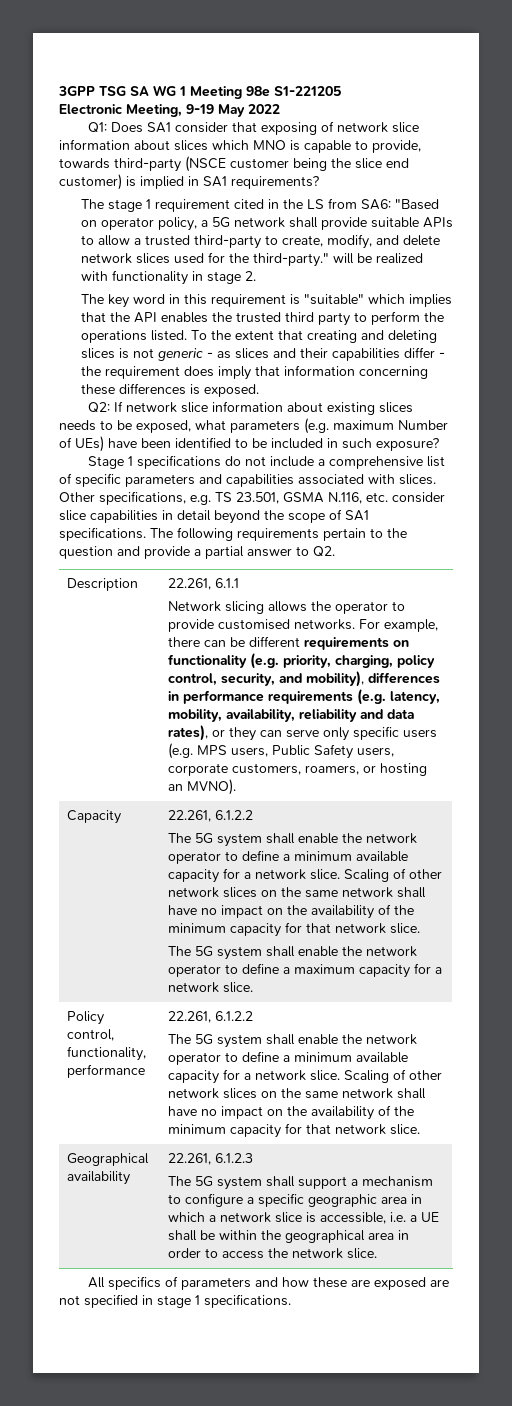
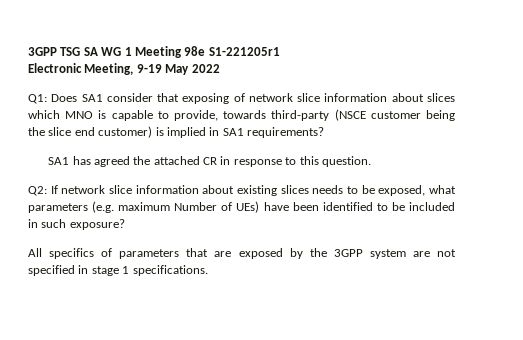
- 3GPP TSG SA WG 1 Meeting 98e S1-221205
+ 3GPP TSG SA WG 1 Meeting 98e S1-221205r1
- The stage 1 requirement cited in the LS from SA6: "Based on operator policy, a 5G network shall provide suitable APIs to allow a trusted third-party to create, modify, and delete network slices used for the third-party." will be realized with functionality in stage 2.
- The key word in this requirement is "suitable" which implies that the API enables the trusted third party to perform the operations listed. To the extent that creating and deleting slices is not generic - as slices and their capabilities differ - the requirement does imply that information concerning these differences is exposed.
+ SA1 has agreed the attached CR in response to this question.
- Stage 1 specifications do not include a comprehensive list of specific parameters and capabilities associated with slices. Other specifications, e.g. TS 23.501, GSMA N.116, etc. consider slice capabilities in detail beyond the scope of SA1 specifications. The following requirements pertain to the question and provide a partial answer to Q2.
- Description | 22.261, 6.1.1
- Network slicing allows the operator to provide customised networks. For example, there can be different requirements on functionality (e.g. priority, charging, policy control, security, and mobility), differences in performance requirements (e.g. latency, mobility, availability, reliability and data rates), or they can serve only specific users (e.g. MPS users, Public Safety users, corporate customers, roamers, or hosting an MVNO).
- Capacity | 22.261, 6.1.2.2
- The 5G system shall enable the network operator to define a minimum available capacity for a network slice. Scaling of other network slices on the same network shall have no impact on the availability of the minimum capacity for that network slice.
- The 5G system shall enable the network operator to define a maximum capacity for a network slice.
- Policy control, functionality, performance | 22.261, 6.1.2.2
- The 5G system shall enable the network operator to define a minimum available capacity for a network slice. Scaling of other network slices on the same network shall have no impact on the availability of the minimum capacity for that network slice.
- Geographical availability | 22.261, 6.1.2.3
- The 5G system shall support a mechanism to configure a specific geographic area in which a network slice is accessible, i.e. a UE shall be within the geographical area in order to access the network slice.
- All specifics of parameters and how these are exposed are not specified in stage 1 specifications.
+ All specifics of parameters that are exposed by the 3GPP system are not specified in stage 1 specifications.

